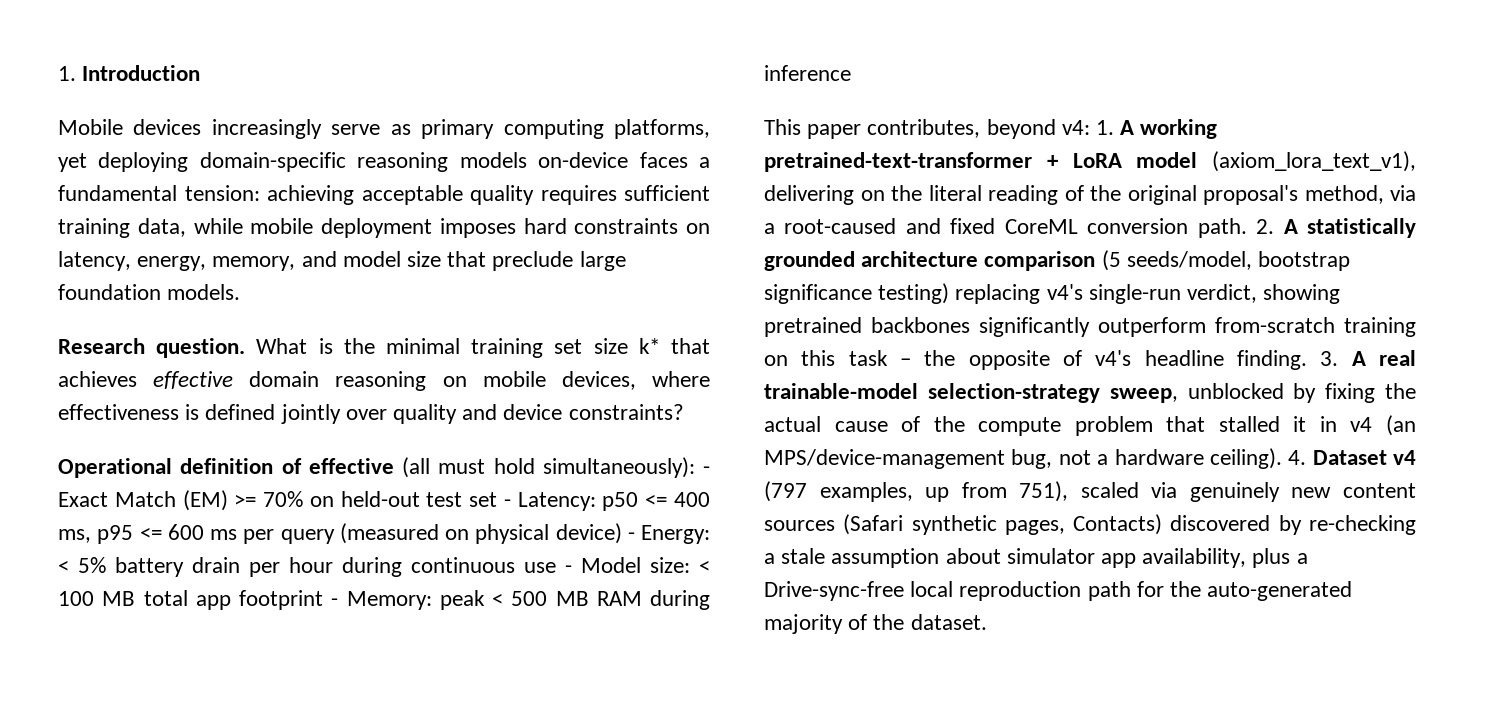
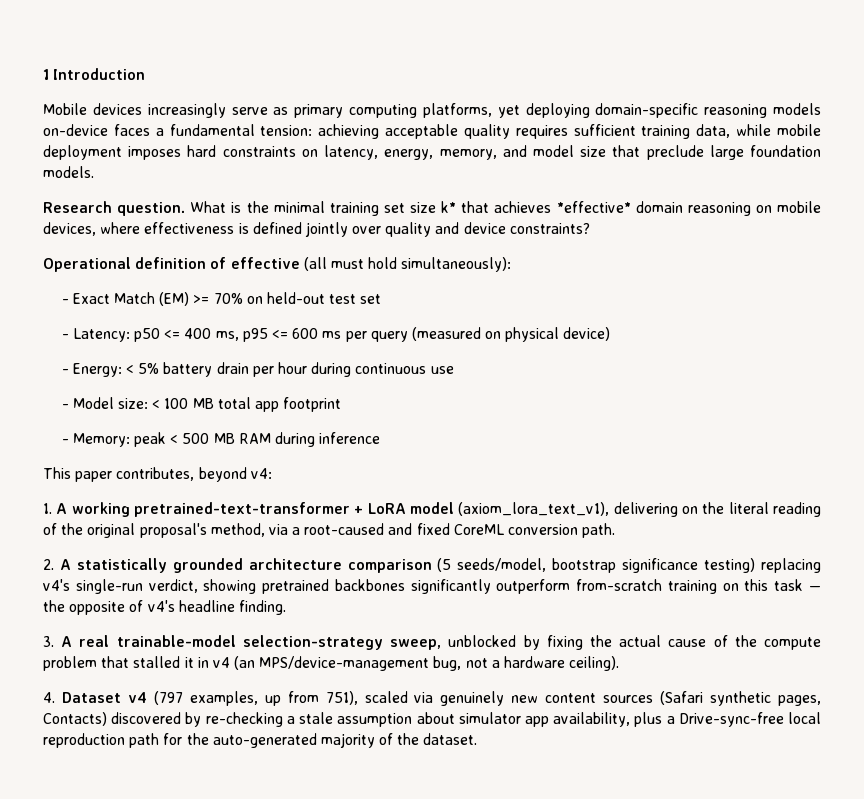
- 1. Introduction
+ 1 Introduction
- What is the minimal training set size k* that achieves effective domain reasoning on mobile devices, where effectiveness is defined jointly over quality and device constraints?
+ What is the minimal training set size k* that achieves *effective* domain reasoning on mobile devices, where effectiveness is defined jointly over quality and device constraints?
- Operational definition of effective (all must hold simultaneously): - Exact Match (EM) >= 70% on held-out test set - Latency:
+ Operational definition of effective (all must hold simultaneously):
+ - Exact Match (EM) >= 70% on held-out test set
+ - Latency:
- p50 <= 400 ms, p95 <= 600 ms per query (measured on physical device) - Energy:
+ p50 <= 400 ms, p95 <= 600 ms per query (measured on physical device)
+ - Energy:
- < 5% battery drain per hour during continuous use - Model size:
+ < 5% battery drain per hour during continuous use
+ - Model size:
- < 100 MB total app footprint - Memory:
+ < 100 MB total app footprint
+ - Memory:
- This paper contributes, beyond v4: 1. A working pretrained-text-transformer + LoRA model (axiom_lora_text_v1), delivering on the literal reading of the original proposal's method, via a root-caused and fixed CoreML conversion path. 2. A statistically grounded architecture comparison (5 seeds/model, bootstrap significance testing) replacing v4's single-run verdict, showing pretrained backbones significantly outperform from-scratch training on this task – the opposite of v4's headline finding. 3. A real trainable-model selection-strategy sweep, unblocked by fixing the actual cause of the compute problem that stalled it in v4 (an MPS/device-management bug, not a hardware ceiling). 4. Dataset v4 (797 examples, up from 751), scaled via genuinely new content sources (Safari synthetic pages, Contacts) discovered by re-checking a stale assumption about simulator app availability, plus a Drive-sync-free local reproduction path for the auto-generated majority of the dataset.
+ This paper contributes, beyond v4:
+ 1. A working pretrained-text-transformer + LoRA model (axiom_lora_text_v1), delivering on the literal reading of the original proposal's method, via a root-caused and fixed CoreML conversion path.
+ 2. A statistically grounded architecture comparison (5 seeds/model, bootstrap significance testing) replacing v4's single-run verdict, showing pretrained backbones significantly outperform from-scratch training on this task — the opposite of v4's headline finding.
+ 3. A real trainable-model selection-strategy sweep, unblocked by fixing the actual cause of the compute problem that stalled it in v4 (an MPS/device-management bug, not a hardware ceiling).
+ 4. Dataset v4 (797 examples, up from 751), scaled via genuinely new content sources (Safari synthetic pages, Contacts) discovered by re-checking a stale assumption about simulator app availability, plus a Drive-sync-free local reproduction path for the auto-generated majority of the dataset.

